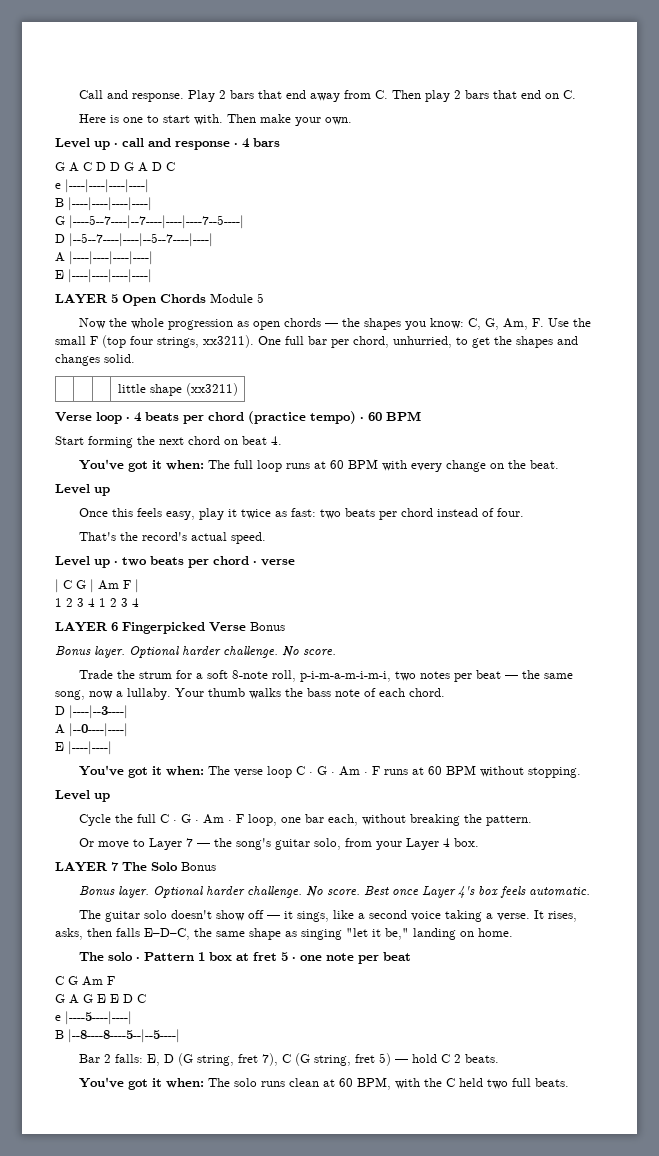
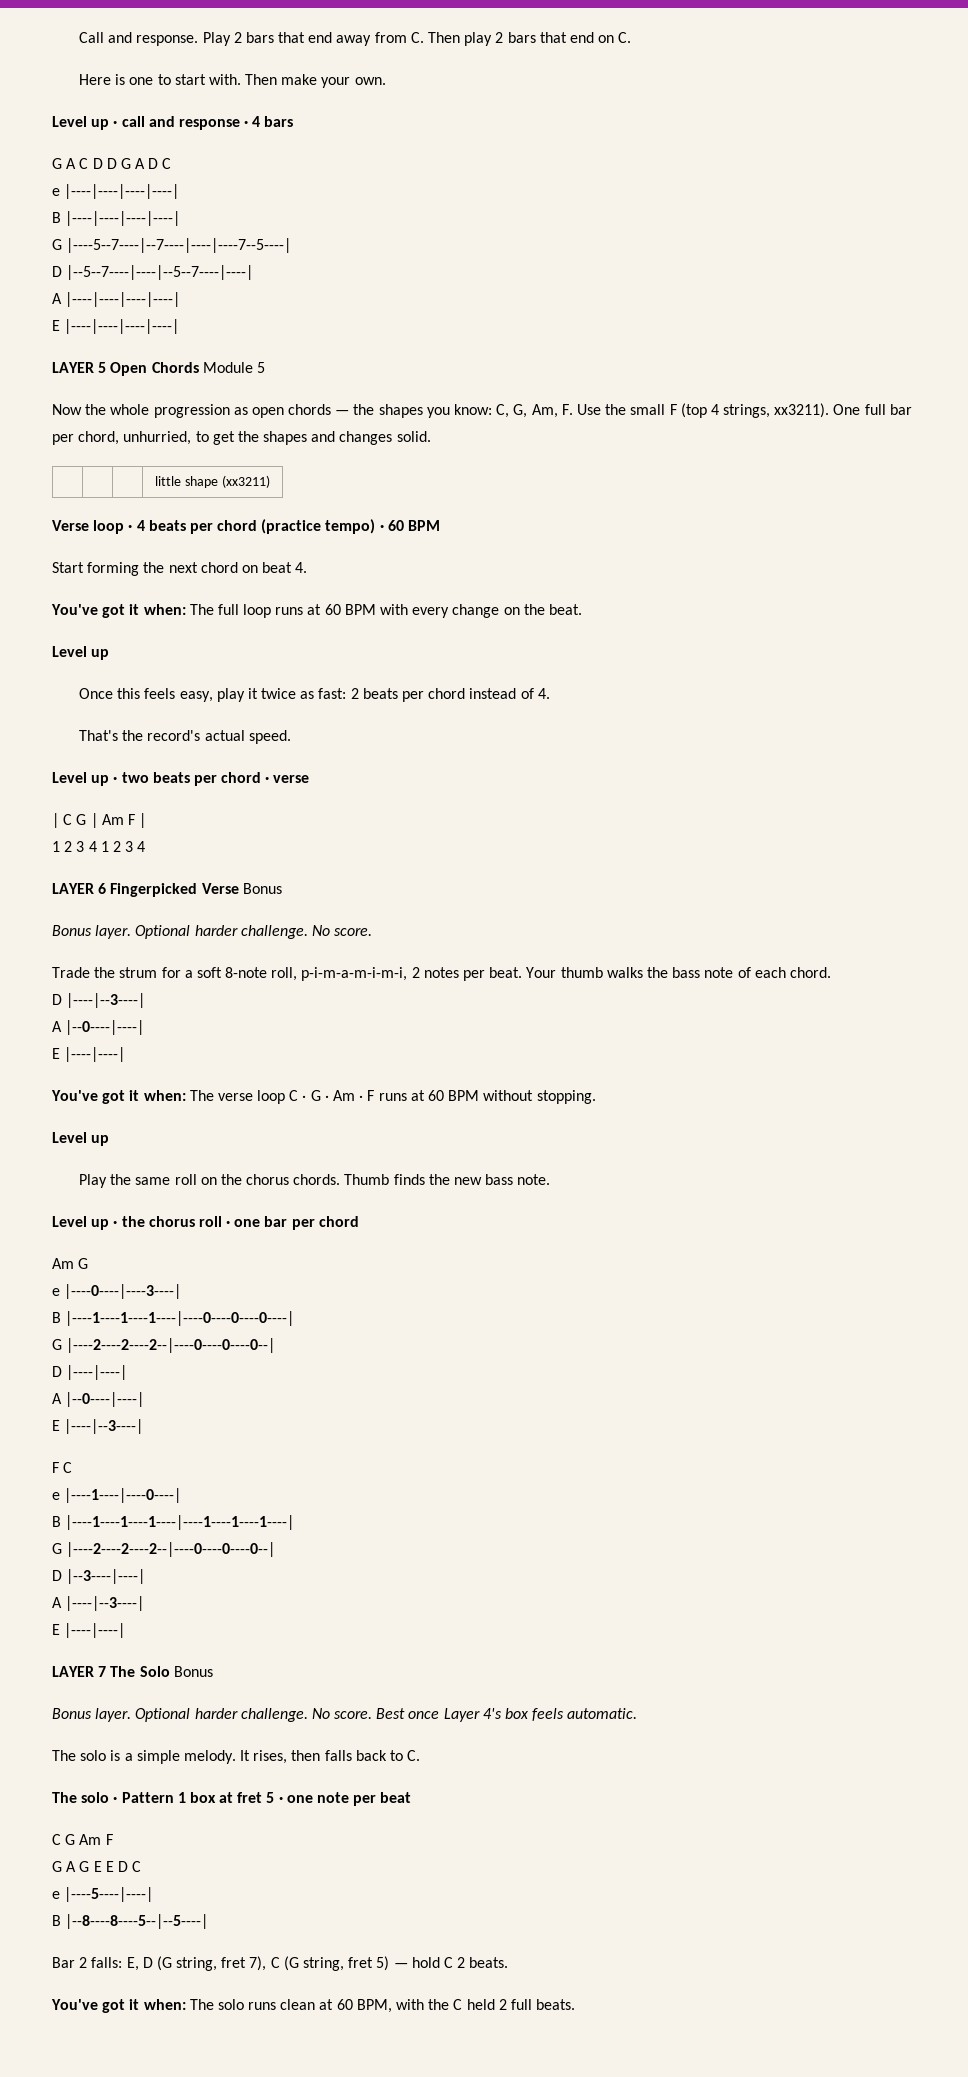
- Now the whole progression as open chords — the shapes you know: C, G, Am, F. Use the small F (top four strings, xx3211).
+ Now the whole progression as open chords — the shapes you know: C, G, Am, F. Use the small F (top 4 strings, xx3211).
- Once this feels easy, play it twice as fast: two beats per chord instead of four.
+ Once this feels easy, play it twice as fast: 2 beats per chord instead of 4.
- Trade the strum for a soft 8-note roll, p-i-m-a-m-i-m-i, two notes per beat — the same song, now a lullaby.
+ Trade the strum for a soft 8-note roll, p-i-m-a-m-i-m-i, 2 notes per beat.
- Cycle the full C · G · Am · F loop, one bar each, without breaking the pattern.
- Or move to Layer 7 — the song's guitar solo, from your Layer 4 box.
+ Play the same roll on the chorus chords. Thumb finds the new bass note.
+ Level up · the chorus roll · one bar per chord
+ Am G
+ e |----0----|----3----|
+ B |----1----1----1----|----0----0----0----|
+ G |----2----2----2--|----0----0----0--|
+ D |----|----|
+ A |--0----|----|
+ E |----|--3----|
+ F C
+ e |----1----|----0----|
+ B |----1----1----1----|----1----1----1----|
+ G |----2----2----2--|----0----0----0--|
+ D |--3----|----|
+ A |----|--3----|
+ E |----|----|
- The guitar solo doesn't show off — it sings, like a second voice taking a verse.
+ The solo is a simple melody.
- It rises, asks, then falls E–D–C, the same shape as singing "let it be," landing on home.
+ It rises, then falls back to C.
- You've got it when: The solo runs clean at 60 BPM, with the C held two full beats.
+ You've got it when: The solo runs clean at 60 BPM, with the C held 2 full beats.

